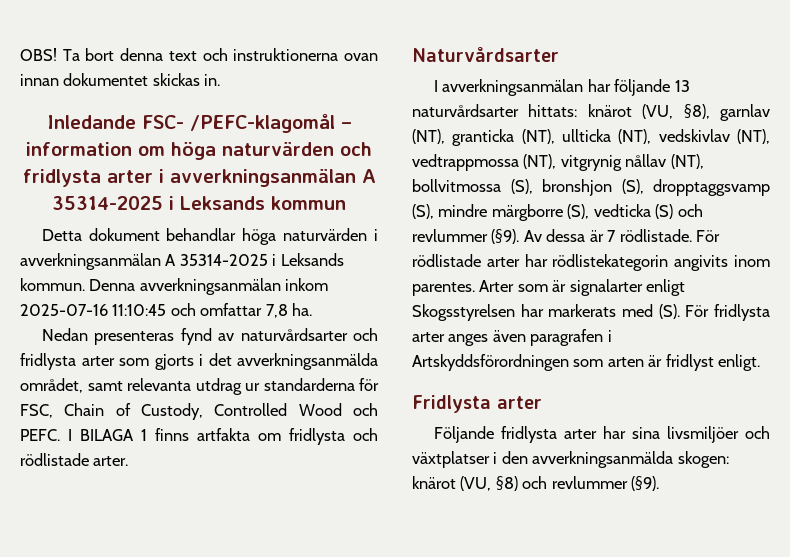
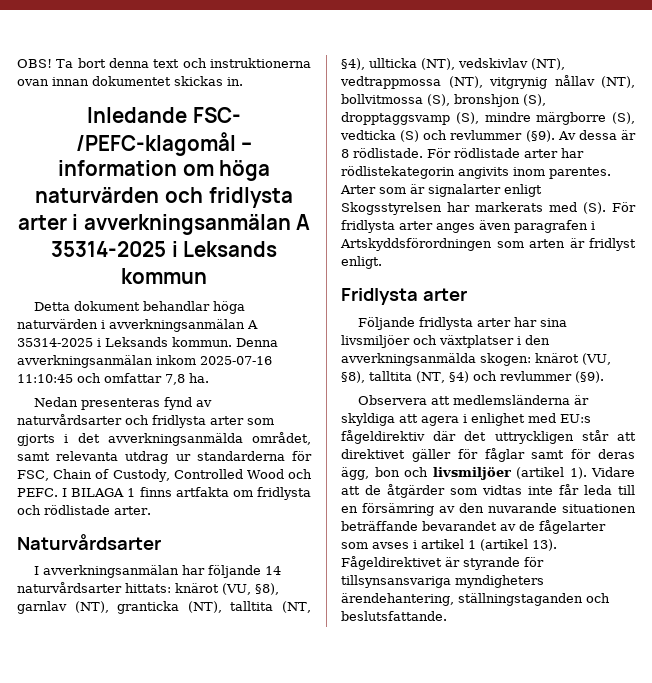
- I avverkningsanmälan har följande 13 naturvårdsarter hittats: knärot (VU, §8), garnlav (NT), granticka (NT), ullticka (NT), vedskivlav (NT), vedtrappmossa (NT), vitgrynig nållav (NT), bollvitmossa (S), bronshjon (S), dropptaggsvamp (S), mindre märgborre (S), vedticka (S) och revlummer (§9).
+ I avverkningsanmälan har följande 14 naturvårdsarter hittats: knärot (VU, §8), garnlav (NT), granticka (NT), talltita (NT, §4), ullticka (NT), vedskivlav (NT), vedtrappmossa (NT), vitgrynig nållav (NT), bollvitmossa (S), bronshjon (S), dropptaggsvamp (S), mindre märgborre (S), vedticka (S) och revlummer (§9).
- Av dessa är 7 rödlistade.
+ Av dessa är 8 rödlistade.
- Följande fridlysta arter har sina livsmiljöer och växtplatser i den avverkningsanmälda skogen: knärot (VU, §8) och revlummer (§9).
+ Följande fridlysta arter har sina livsmiljöer och växtplatser i den avverkningsanmälda skogen: knärot (VU, §8), talltita (NT, §4) och revlummer (§9).
+ Observera att medlemsländerna är skyldiga att agera i enlighet med EU:s fågeldirektiv där det uttryckligen står att direktivet gäller för fåglar samt för deras ägg, bon och livsmiljöer (artikel 1). Vidare att de åtgärder som vidtas inte får leda till en försämring av den nuvarande situationen beträffande bevarandet av de fågelarter som avses i artikel 1 (artikel 13). Fågeldirektivet är styrande för tillsynsansvariga myndigheters ärendehantering, ställningstaganden och beslutsfattande.

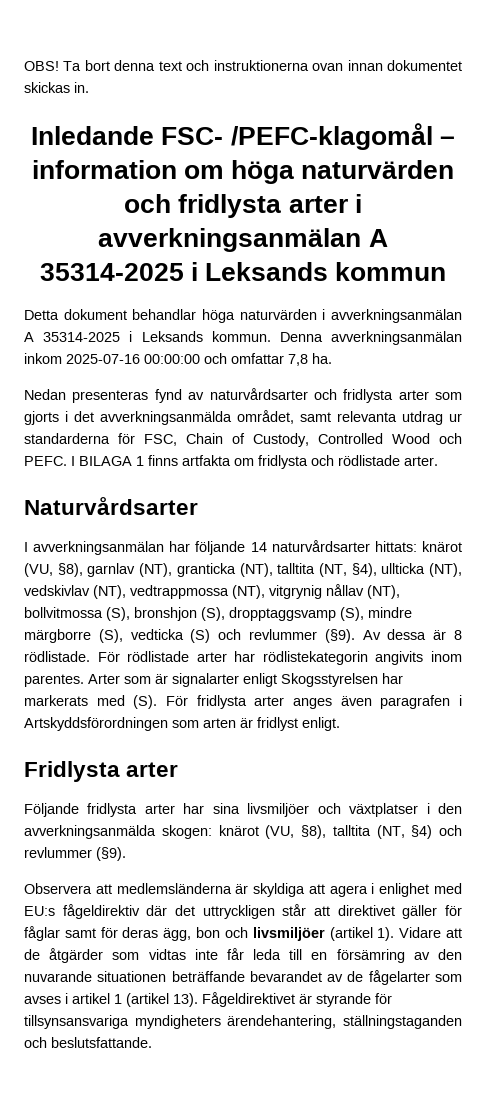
- Denna avverkningsanmälan inkom 2025-07-16 11:10:45 och omfattar 7,8 ha.
+ Denna avverkningsanmälan inkom 2025-07-16 00:00:00 och omfattar 7,8 ha.

